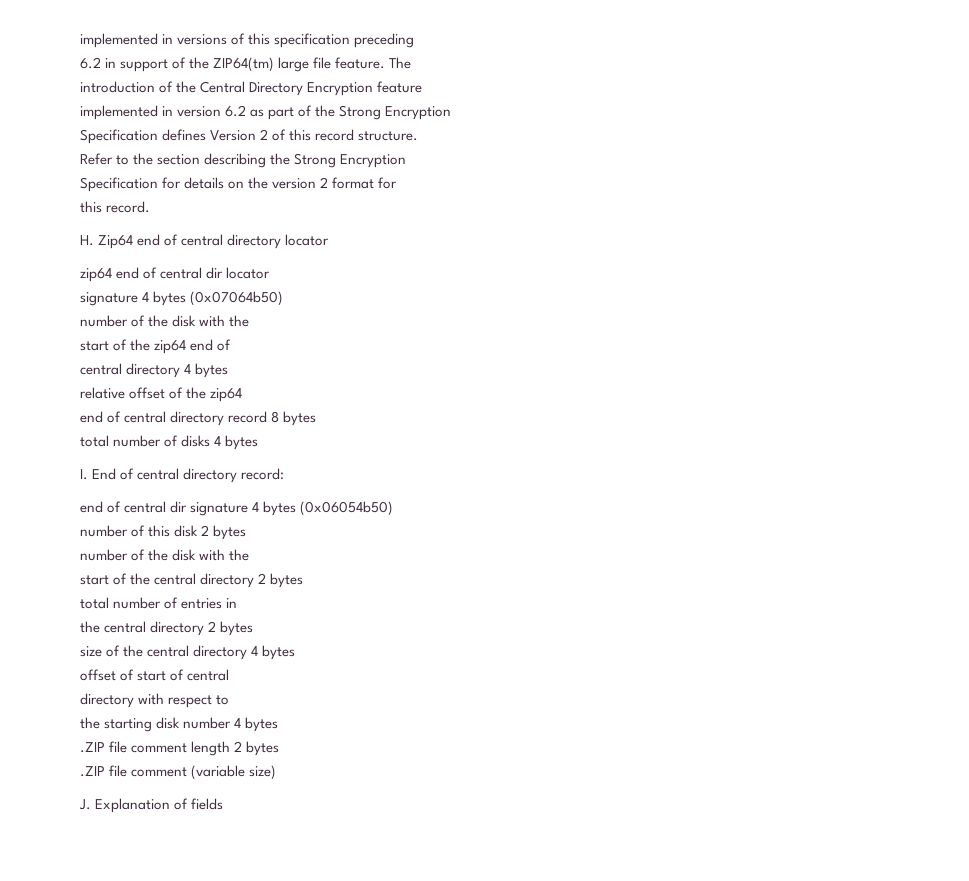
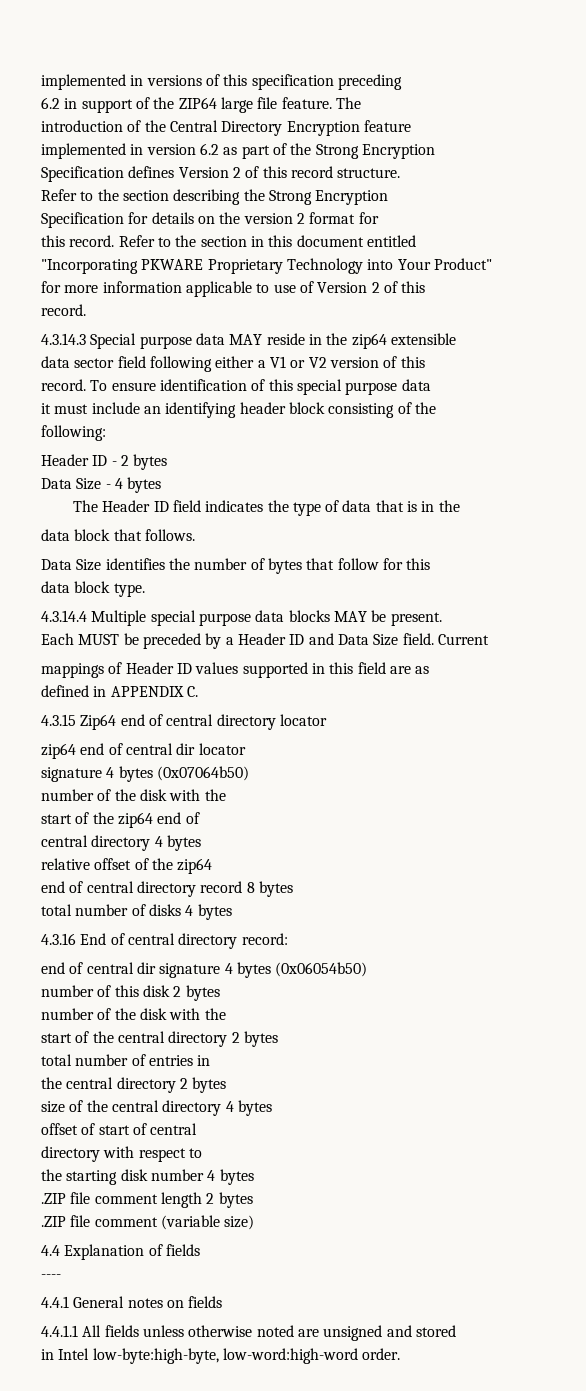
- 6.2 in support of the ZIP64(tm) large file feature.
+ 6.2 in support of the ZIP64 large file feature.
- this record.
- H. Zip64 end of central directory locator
+ this record. Refer to the section in this document entitled
+ "Incorporating PKWARE Proprietary Technology into Your Product"
+ for more information applicable to use of Version 2 of this
+ record.
+ 4.3.14.3 Special purpose data MAY reside in the zip64 extensible
+ data sector field following either a V1 or V2 version of this
+ record. To ensure identification of this special purpose data
+ it must include an identifying header block consisting of the
+ following:
+ Header ID - 2 bytes
+ Data Size - 4 bytes
+ The Header ID field indicates the type of data that is in the
+ data block that follows.
+ Data Size identifies the number of bytes that follow for this
+ data block type.
+ 4.3.14.4 Multiple special purpose data blocks MAY be present.
+ Each MUST be preceded by a Header ID and Data Size field. Current
+ mappings of Header ID values supported in this field are as
+ defined in APPENDIX C.
+ 4.3.15 Zip64 end of central directory locator
- I. End of central directory record:
+ 4.3.16 End of central directory record:
- J. Explanation of fields
+ 4.4 Explanation of fields
+ ----
+ 4.4.1 General notes on fields
+ 4.4.1.1 All fields unless otherwise noted are unsigned and stored
+ in Intel low-byte:high-byte, low-word:high-word order.

